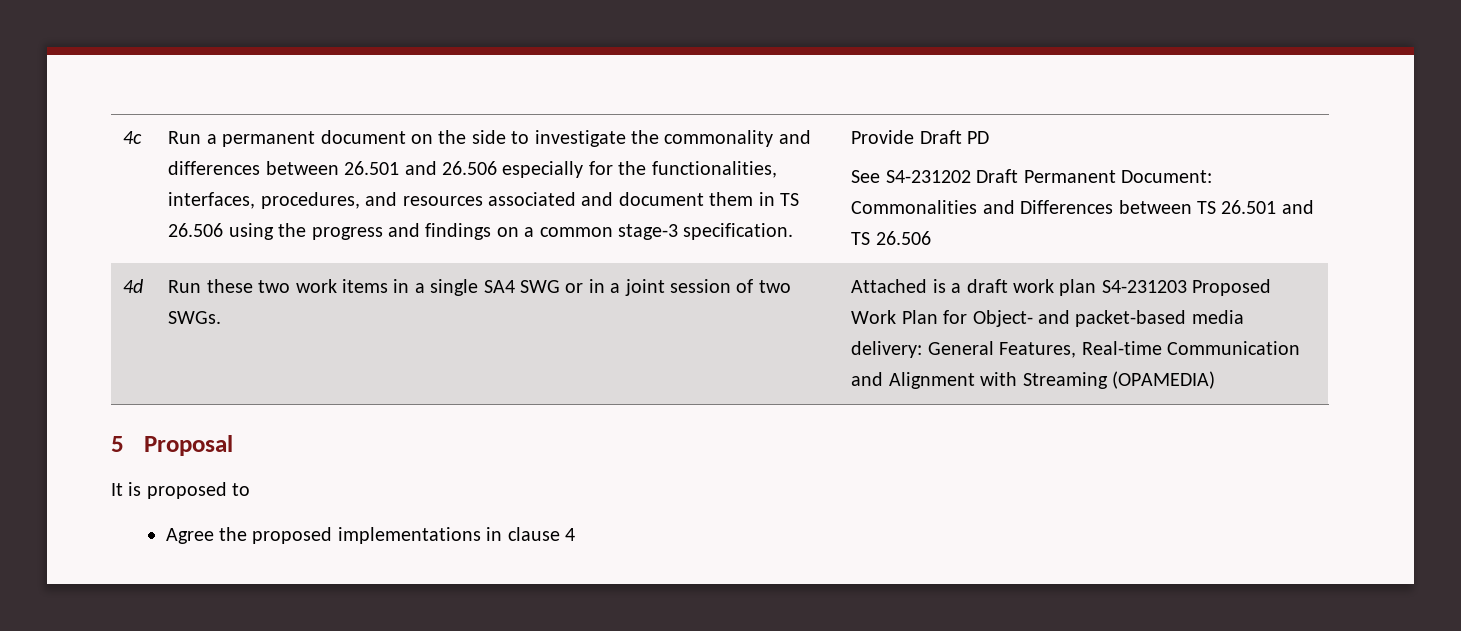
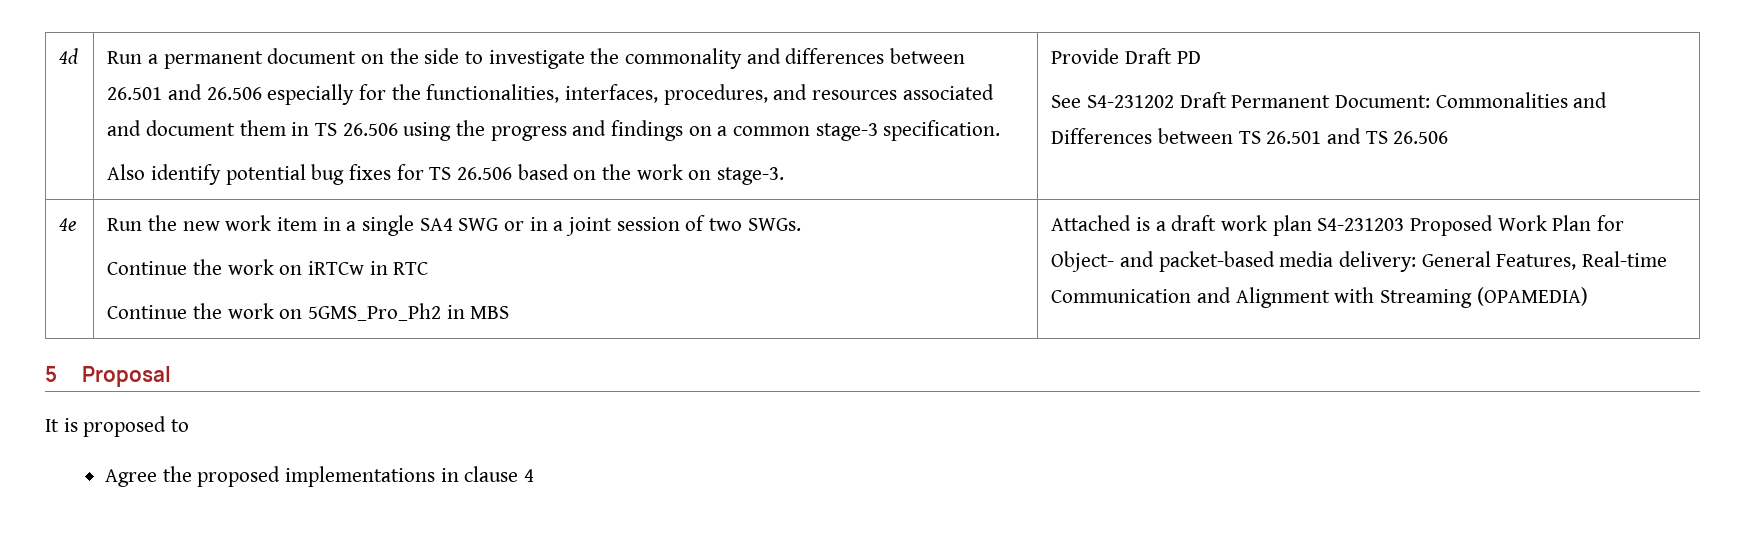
- 4c
+ 4d
+ Also identify potential bug fixes for TS 26.506 based on the work on stage-3.
- 4d | Run these two work items in a single SA4 SWG or in a joint session of two SWGs.
+ 4e | Run the new work item in a single SA4 SWG or in a joint session of two SWGs.
+ Continue the work on iRTCw in RTC
+ Continue the work on 5GMS_Pro_Ph2 in MBS

